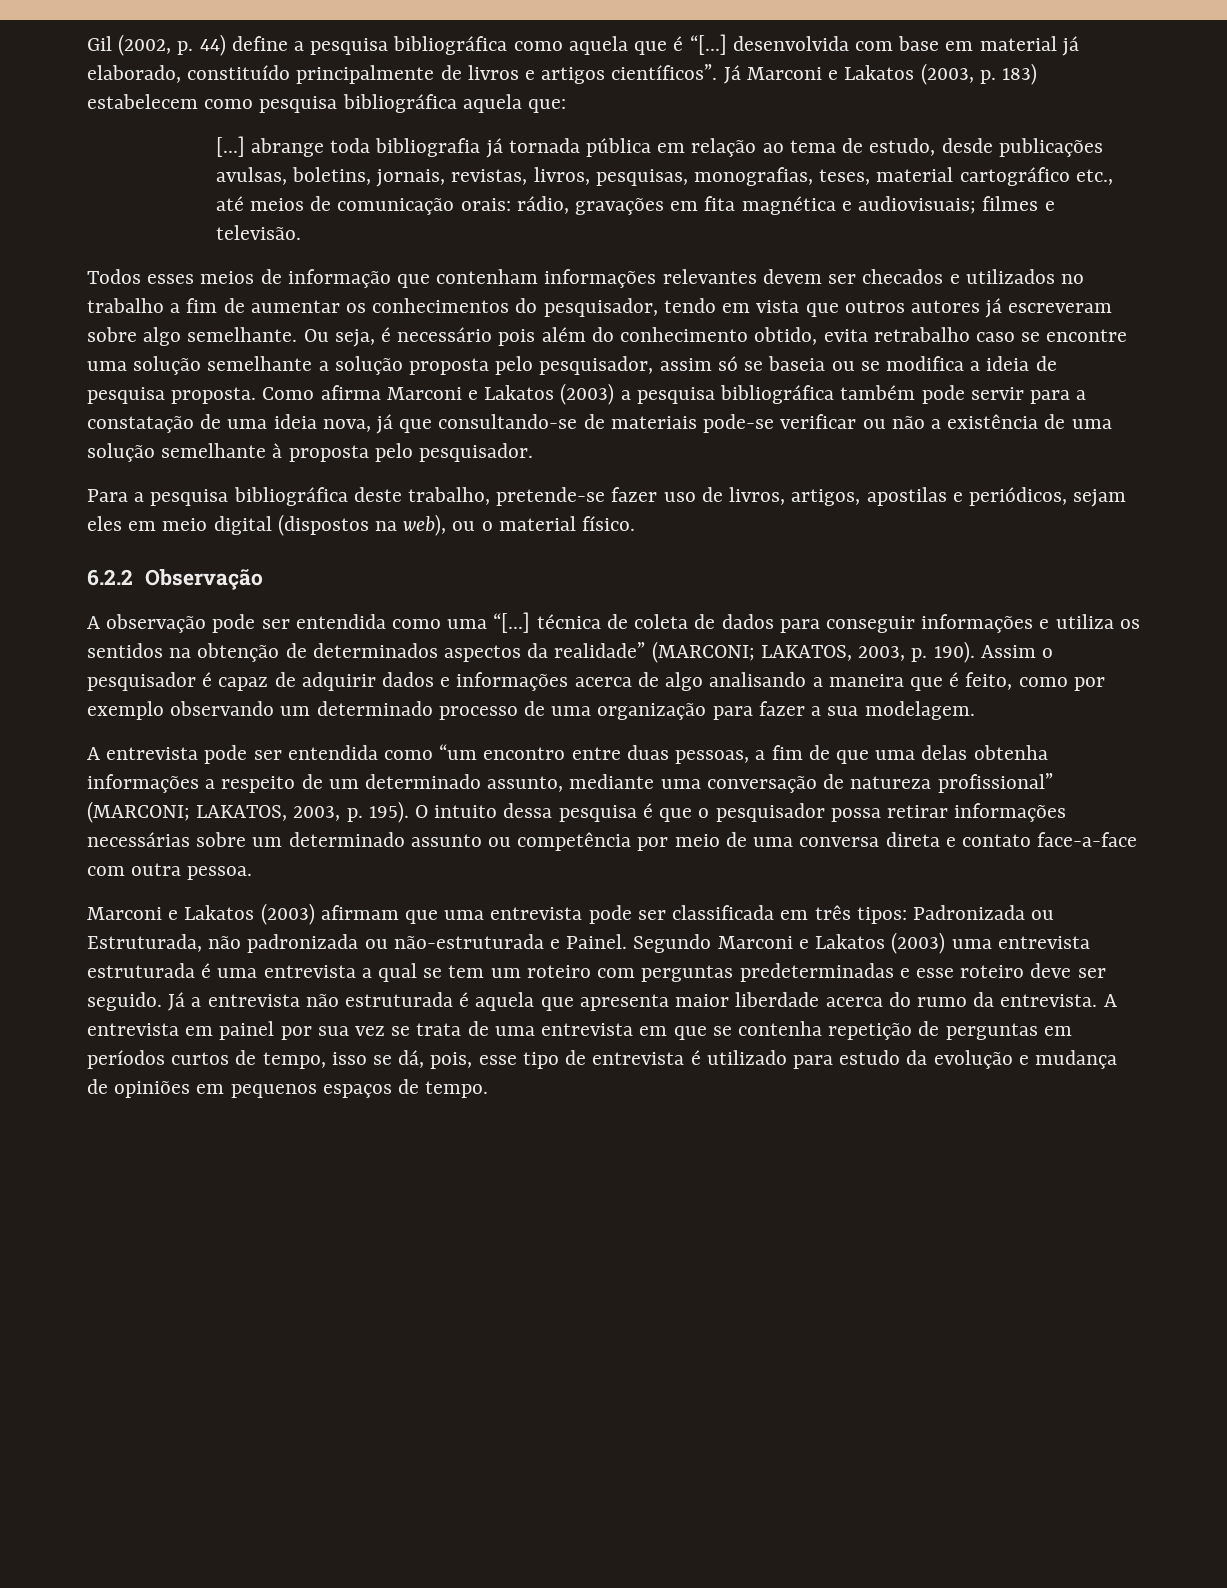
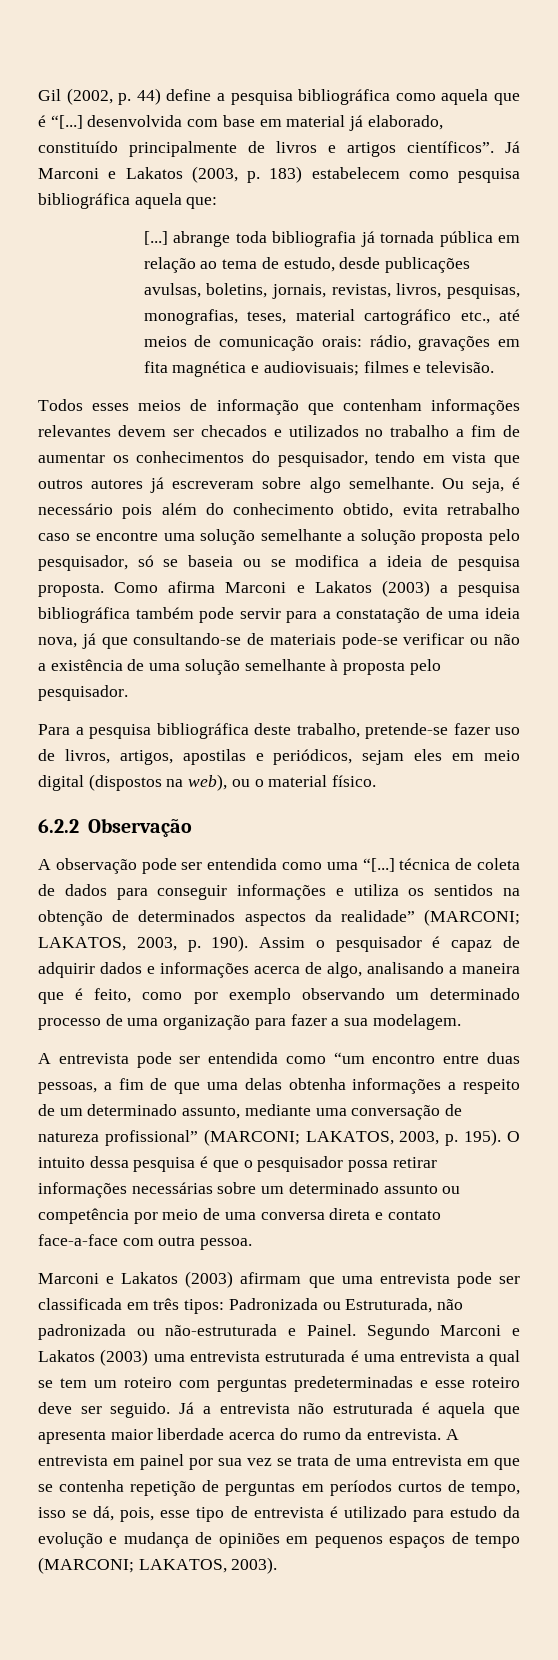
- Ou seja, é necessário pois além do conhecimento obtido, evita retrabalho caso se encontre uma solução semelhante a solução proposta pelo pesquisador, assim só se baseia ou se modifica a ideia de pesquisa proposta.
+ Ou seja, é necessário pois além do conhecimento obtido, evita retrabalho caso se encontre uma solução semelhante a solução proposta pelo pesquisador, só se baseia ou se modifica a ideia de pesquisa proposta.
- Assim o pesquisador é capaz de adquirir dados e informações acerca de algo analisando a maneira que é feito, como por exemplo observando um determinado processo de uma organização para fazer a sua modelagem.
+ Assim o pesquisador é capaz de adquirir dados e informações acerca de algo, analisando a maneira que é feito, como por exemplo observando um determinado processo de uma organização para fazer a sua modelagem.
- A entrevista em painel por sua vez se trata de uma entrevista em que se contenha repetição de perguntas em períodos curtos de tempo, isso se dá, pois, esse tipo de entrevista é utilizado para estudo da evolução e mudança de opiniões em pequenos espaços de tempo.
+ A entrevista em painel por sua vez se trata de uma entrevista em que se contenha repetição de perguntas em períodos curtos de tempo, isso se dá, pois, esse tipo de entrevista é utilizado para estudo da evolução e mudança de opiniões em pequenos espaços de tempo (MARCONI; LAKATOS, 2003).

